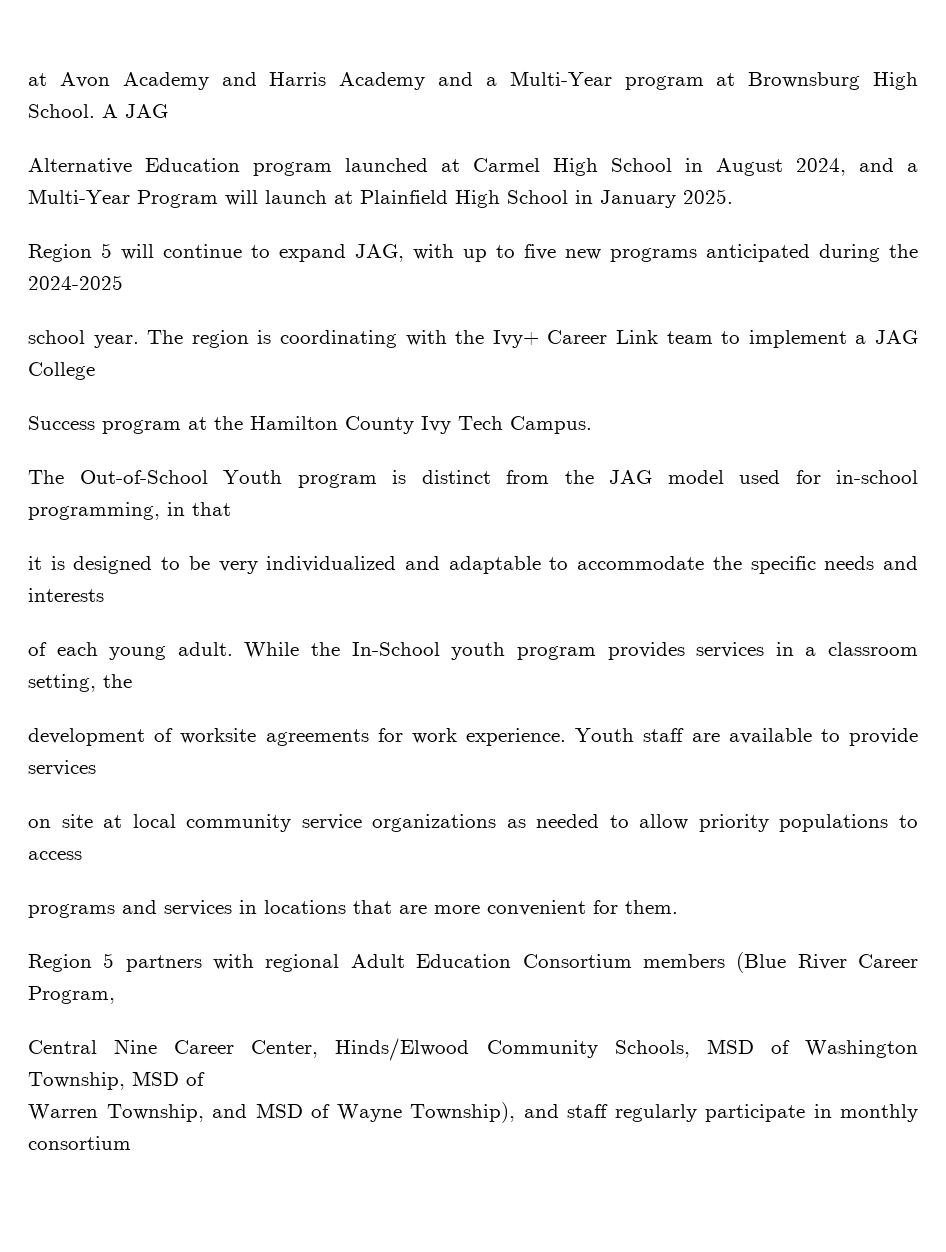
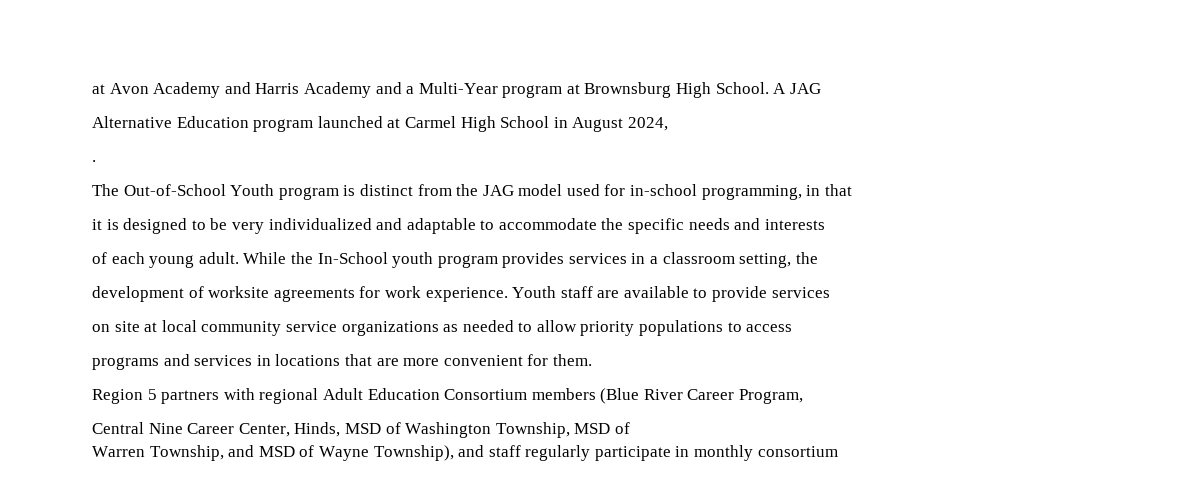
- Alternative Education program launched at Carmel High School in August 2024, and a Multi-Year Program will launch at Plainfield High School in January 2025.
- Region 5 will continue to expand JAG, with up to five new programs anticipated during the 2024-2025
- school year. The region is coordinating with the Ivy+ Career Link team to implement a JAG College
- Success program at the Hamilton County Ivy Tech Campus.
+ Alternative Education program launched at Carmel High School in August 2024,
+ .
- Central Nine Career Center, Hinds/Elwood Community Schools, MSD of Washington Township, MSD of
+ Central Nine Career Center, Hinds, MSD of Washington Township, MSD of

